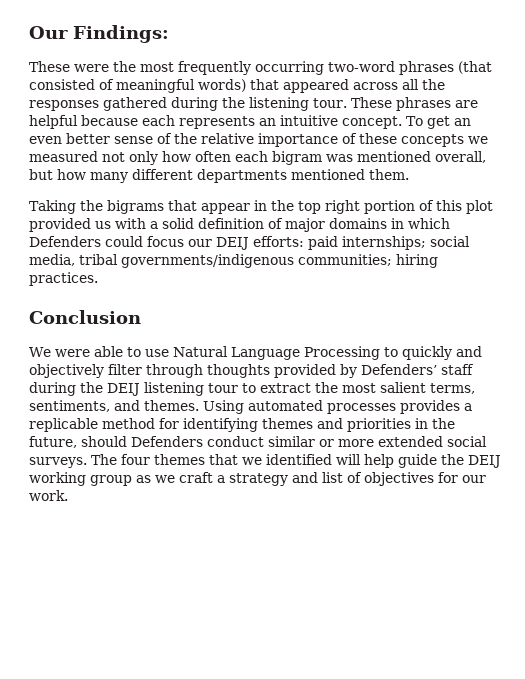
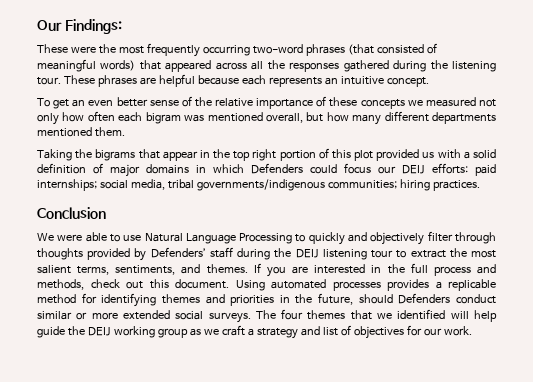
- These phrases are helpful because each represents an intuitive concept. To get an even better sense of the relative importance of these concepts we measured not only how often each bigram was mentioned overall, but how many different departments mentioned them.
+ These phrases are helpful because each represents an intuitive concept.
+ To get an even better sense of the relative importance of these concepts we measured not only how often each bigram was mentioned overall, but how many different departments mentioned them.
+ If you are interested in the full process and methods, check out this document.

